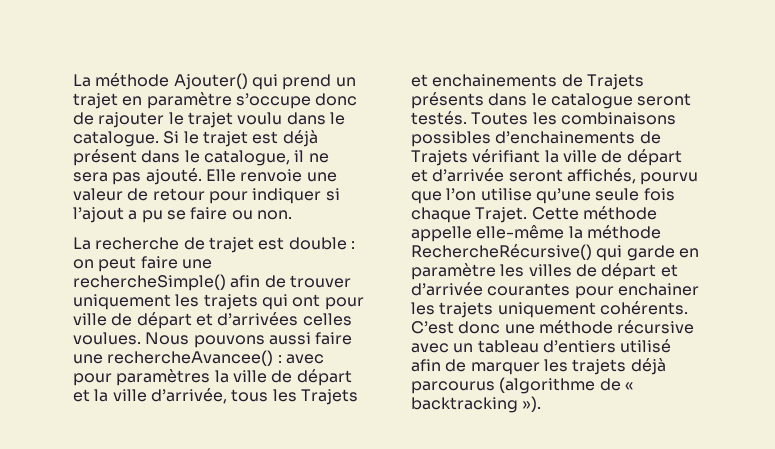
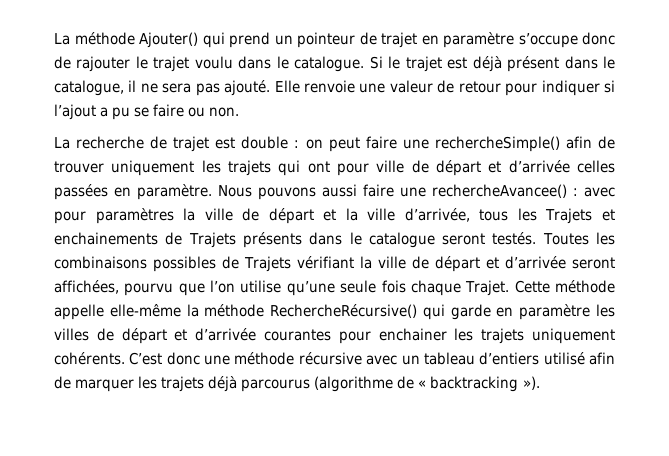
- La méthode Ajouter() qui prend un trajet en paramètre s’occupe donc de rajouter le trajet voulu dans le catalogue.
+ La méthode Ajouter() qui prend un pointeur de trajet en paramètre s’occupe donc de rajouter le trajet voulu dans le catalogue.
- La recherche de trajet est double : on peut faire une rechercheSimple() afin de trouver uniquement les trajets qui ont pour ville de départ et d’arrivées celles voulues.
+ La recherche de trajet est double : on peut faire une rechercheSimple() afin de trouver uniquement les trajets qui ont pour ville de départ et d’arrivée celles passées en paramètre.
- Toutes les combinaisons possibles d’enchainements de Trajets vérifiant la ville de départ et d’arrivée seront affichés, pourvu que l’on utilise qu’une seule fois chaque Trajet.
+ Toutes les combinaisons possibles de Trajets vérifiant la ville de départ et d’arrivée seront affichées, pourvu que l’on utilise qu’une seule fois chaque Trajet.

